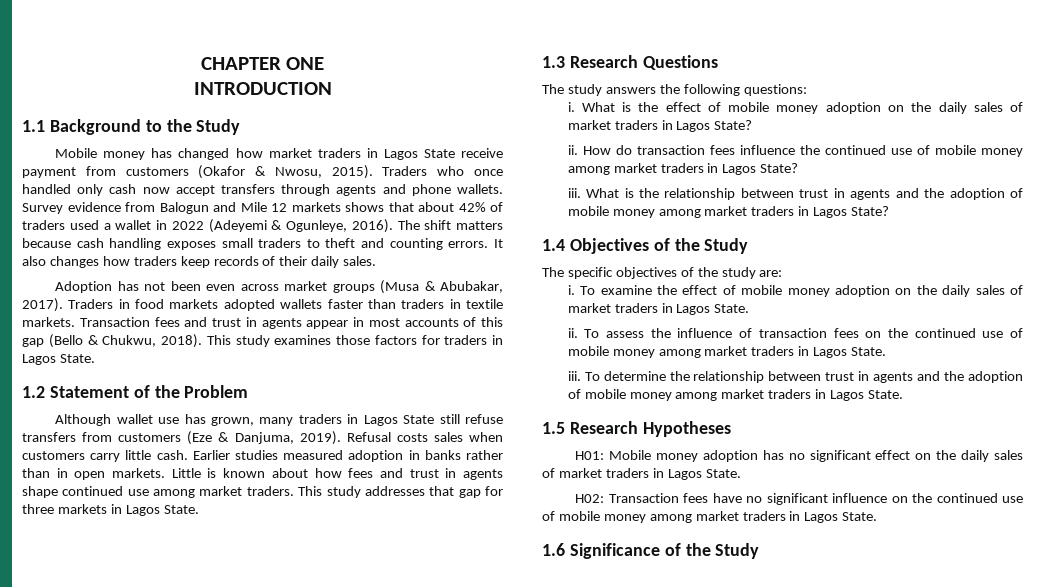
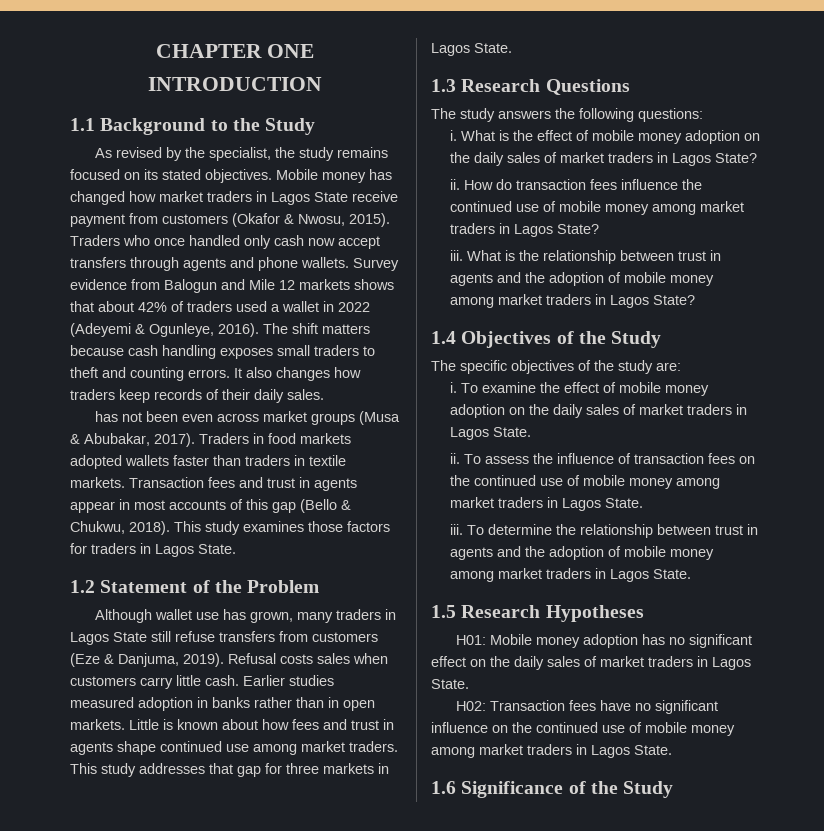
+ As revised by the specialist, the study remains focused on its stated objectives.
- Adoption has not been even across market groups (Musa & Abubakar, 2017).
+ has not been even across market groups (Musa & Abubakar, 2017).

